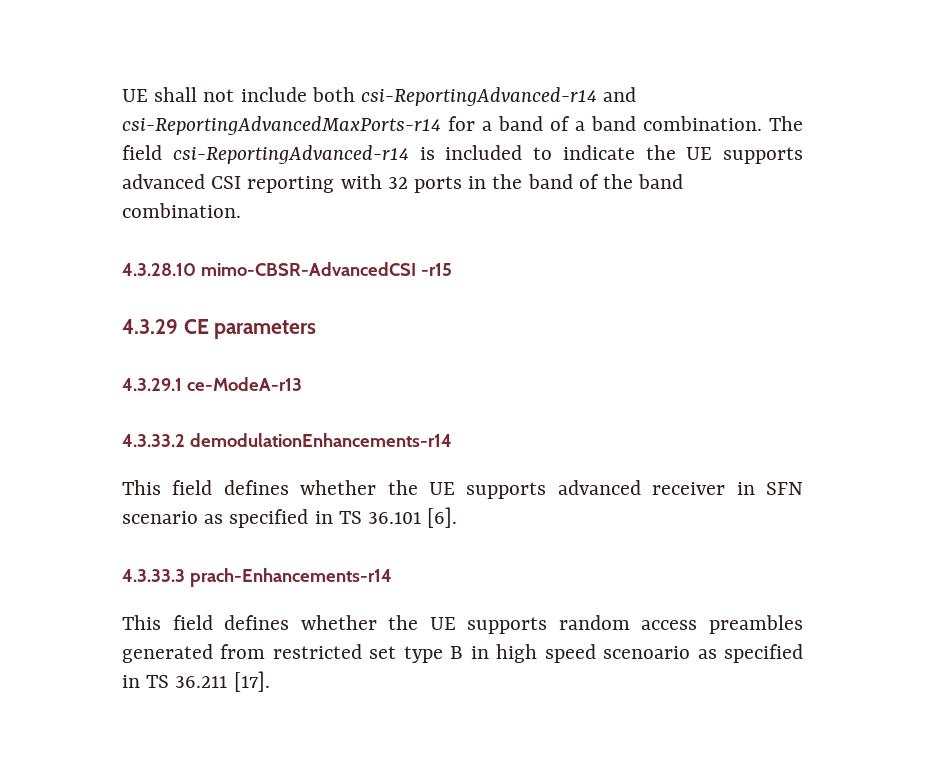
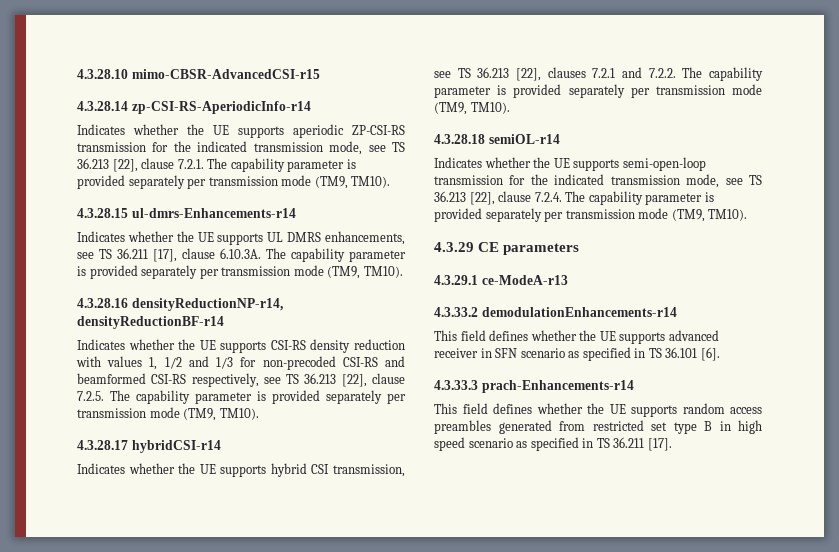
- UE shall not include both csi-ReportingAdvanced-r14 and csi-ReportingAdvancedMaxPorts-r14 for a band of a band combination. The field csi-ReportingAdvanced-r14 is included to indicate the UE supports advanced CSI reporting with 32 ports in the band of the band combination.
- 4.3.28.10 mimo-CBSR-AdvancedCSI -r15
+ 4.3.28.10 mimo-CBSR-AdvancedCSI-r15
+ 4.3.28.14 zp-CSI-RS-AperiodicInfo-r14
+ Indicates whether the UE supports aperiodic ZP-CSI-RS transmission for the indicated transmission mode, see TS 36.213 [22], clause 7.2.1. The capability parameter is provided separately per transmission mode (TM9, TM10).
+ 4.3.28.15 ul-dmrs-Enhancements-r14
+ Indicates whether the UE supports UL DMRS enhancements, see TS 36.211 [17], clause 6.10.3A. The capability parameter is provided separately per transmission mode (TM9, TM10).
+ 4.3.28.16 densityReductionNP-r14, densityReductionBF-r14
+ Indicates whether the UE supports CSI-RS density reduction with values 1, 1/2 and 1/3 for non-precoded CSI-RS and beamformed CSI-RS respectively, see TS 36.213 [22], clause 7.2.5. The capability parameter is provided separately per transmission mode (TM9, TM10).
+ 4.3.28.17 hybridCSI-r14
+ Indicates whether the UE supports hybrid CSI transmission, see TS 36.213 [22], clauses 7.2.1 and 7.2.2. The capability parameter is provided separately per transmission mode (TM9, TM10).
+ 4.3.28.18 semiOL-r14
+ Indicates whether the UE supports semi-open-loop transmission for the indicated transmission mode, see TS 36.213 [22], clause 7.2.4. The capability parameter is provided separately per transmission mode (TM9, TM10).
- This field defines whether the UE supports random access preambles generated from restricted set type B in high speed scenoario as specified in TS 36.211 [17].
+ This field defines whether the UE supports random access preambles generated from restricted set type B in high speed scenario as specified in TS 36.211 [17].

